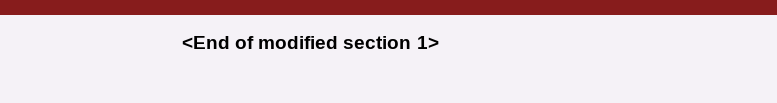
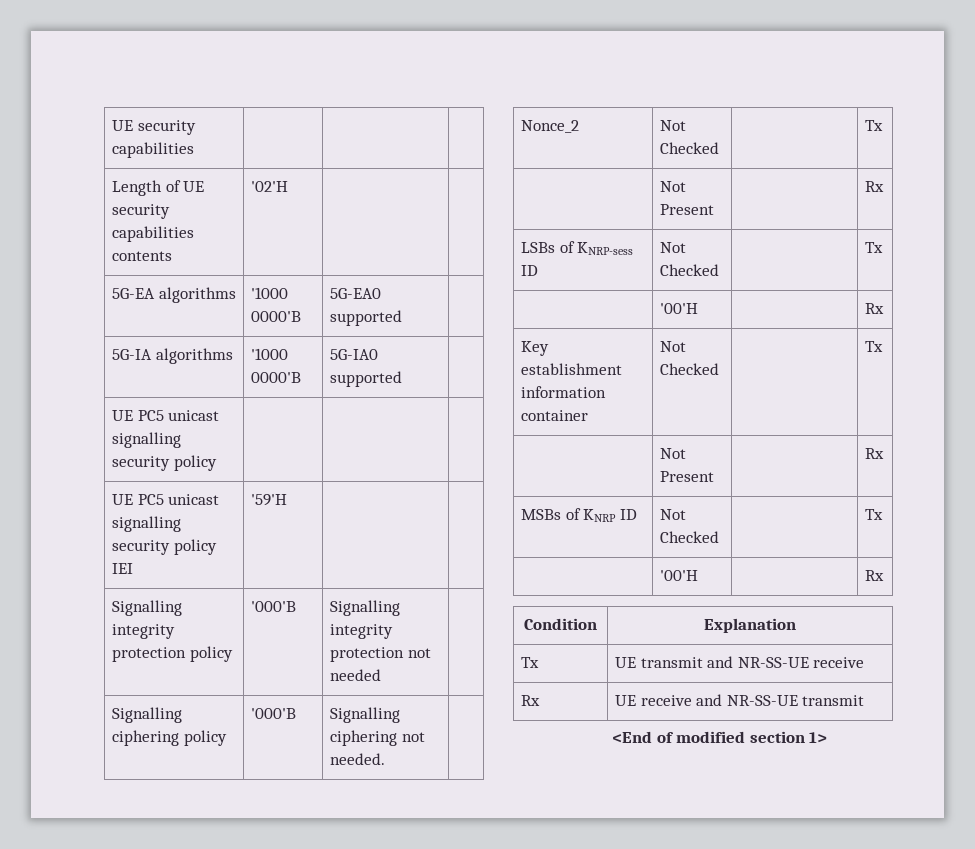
+ UE security capabilities | | |
+ Length of UE security capabilities contents | '02'H | |
+ 5G-EA algorithms | '1000 0000'B | 5G-EA0 supported |
+ 5G-IA algorithms | '1000 0000'B | 5G-IA0 supported |
+ UE PC5 unicast signalling security policy | | |
+ UE PC5 unicast signalling security policy IEI | '59'H | |
+ Signalling integrity protection policy | '000'B | Signalling integrity protection not needed |
+ Signalling ciphering policy | '000'B | Signalling ciphering not needed. |
+ Nonce_2 | Not Checked | | Tx
+ | Not Present | | Rx
+ LSBs of KNRP-sess ID | Not Checked | | Tx
+ | '00'H | | Rx
+ Key establishment information container | Not Checked | | Tx
+ | Not Present | | Rx
+ MSBs of KNRP ID | Not Checked | | Tx
+ | '00'H | | Rx
+ Condition | Explanation
+ Tx | UE transmit and NR-SS-UE receive
+ Rx | UE receive and NR-SS-UE transmit

